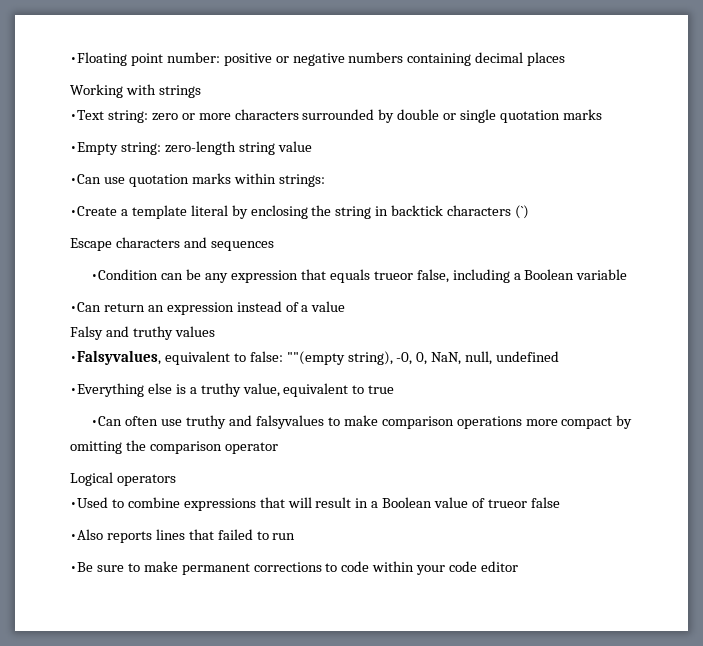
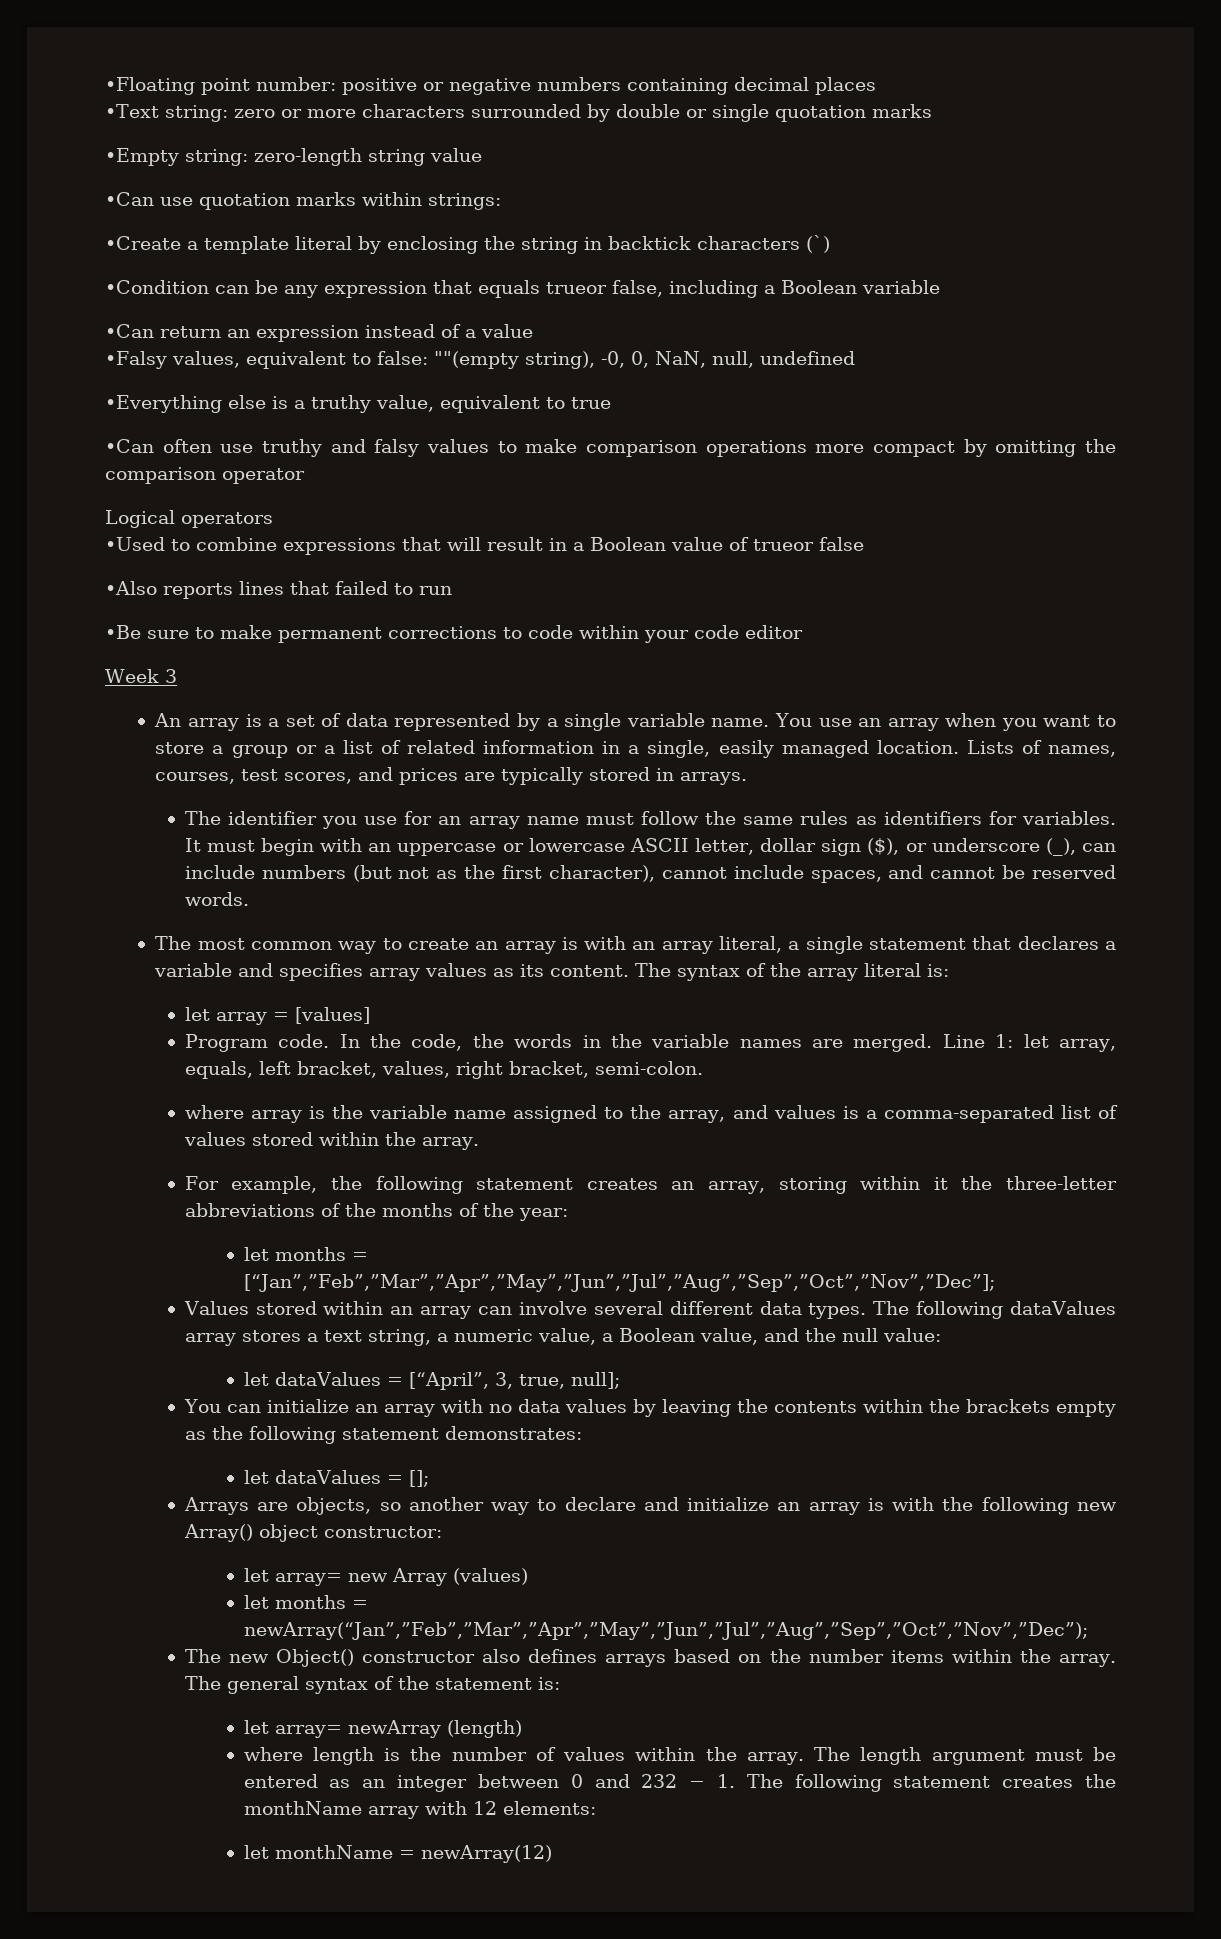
- Working with strings
- Escape characters and sequences
- Falsy and truthy values
- •Falsyvalues, equivalent to false: ""(empty string), -0, 0, NaN, null, undefined
+ •Falsy values, equivalent to false: ""(empty string), -0, 0, NaN, null, undefined
- •Can often use truthy and falsyvalues to make comparison operations more compact by omitting the comparison operator
+ •Can often use truthy and falsy values to make comparison operations more compact by omitting the comparison operator
+ Week 3
+ An array is a set of data represented by a single variable name. You use an array when you want to store a group or a list of related information in a single, easily managed location. Lists of names, courses, test scores, and prices are typically stored in arrays.
+ The identifier you use for an array name must follow the same rules as identifiers for variables. It must begin with an uppercase or lowercase ASCII letter, dollar sign ($), or underscore (_), can include numbers (but not as the first character), cannot include spaces, and cannot be reserved words.
+ The most common way to create an array is with an array literal, a single statement that declares a variable and specifies array values as its content. The syntax of the array literal is:
+ let array = [values]
+ Program code. In the code, the words in the variable names are merged. Line 1: let array, equals, left bracket, values, right bracket, semi-colon.
+ where array is the variable name assigned to the array, and values is a comma-separated list of values stored within the array.
+ For example, the following statement creates an array, storing within it the three-letter abbreviations of the months of the year:
+ let months = [“Jan”,”Feb”,”Mar”,”Apr”,”May”,”Jun”,”Jul”,”Aug”,”Sep”,”Oct”,”Nov”,”Dec”];
+ Values stored within an array can involve several different data types. The following dataValues array stores a text string, a numeric value, a Boolean value, and the null value:
+ let dataValues = [“April”, 3, true, null];
+ You can initialize an array with no data values by leaving the contents within the brackets empty as the following statement demonstrates:
+ let dataValues = [];
+ Arrays are objects, so another way to declare and initialize an array is with the following new Array() object constructor:
+ let array= new Array (values)
+ let months = newArray(“Jan”,”Feb”,”Mar”,”Apr”,”May”,”Jun”,”Jul”,”Aug”,”Sep”,”Oct”,”Nov”,”Dec”);
+ The new Object() constructor also defines arrays based on the number items within the array. The general syntax of the statement is:
+ let array= newArray (length)
+ where length is the number of values within the array. The length argument must be entered as an integer between 0 and 232 − 1. The following statement creates the monthName array with 12 elements:
+ let monthName = newArray(12)

